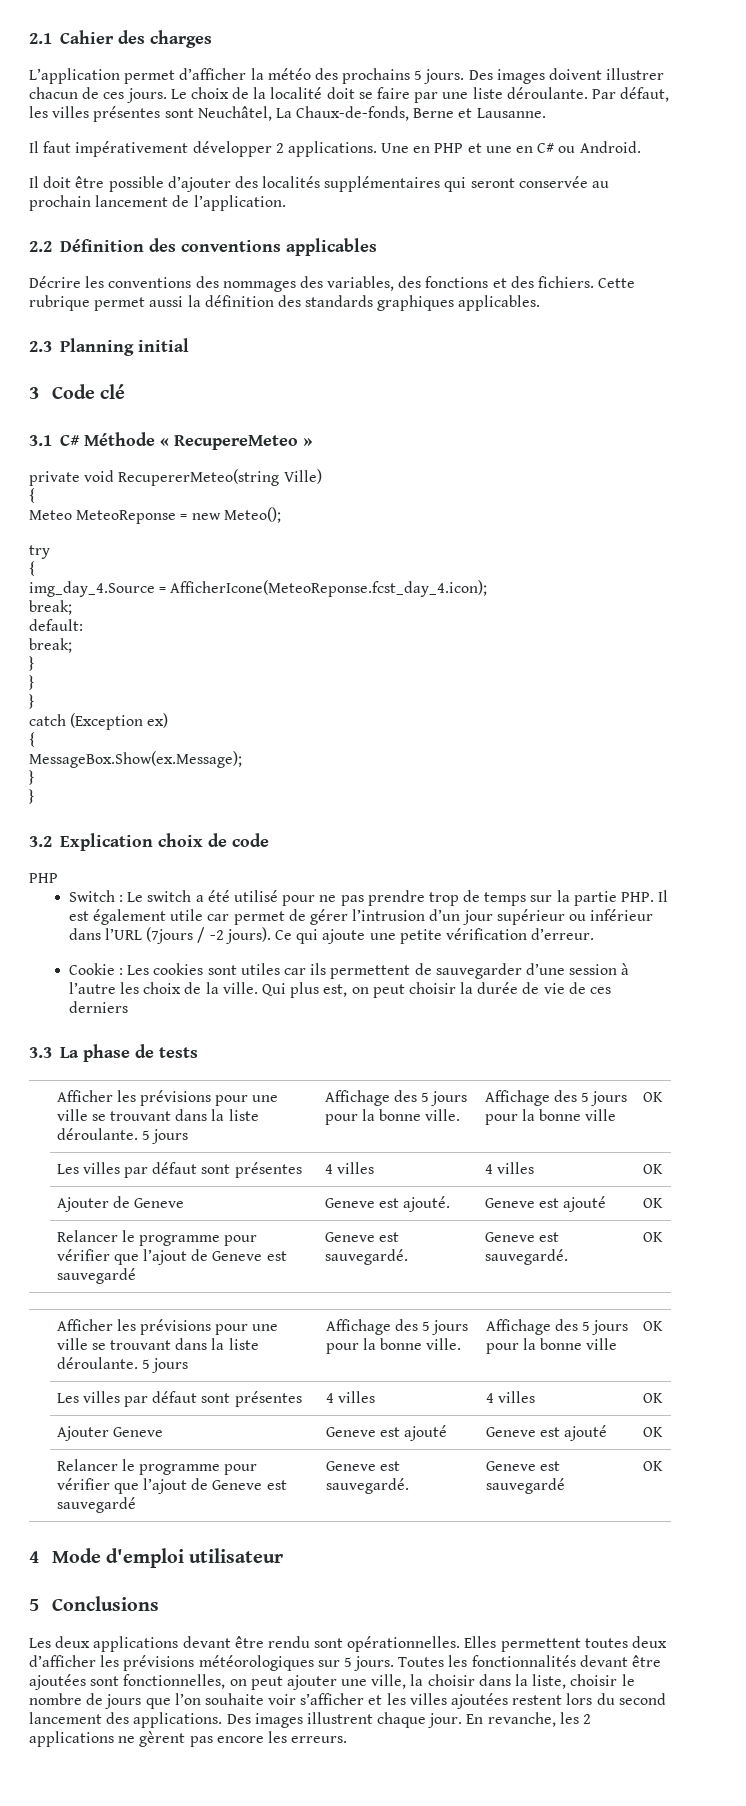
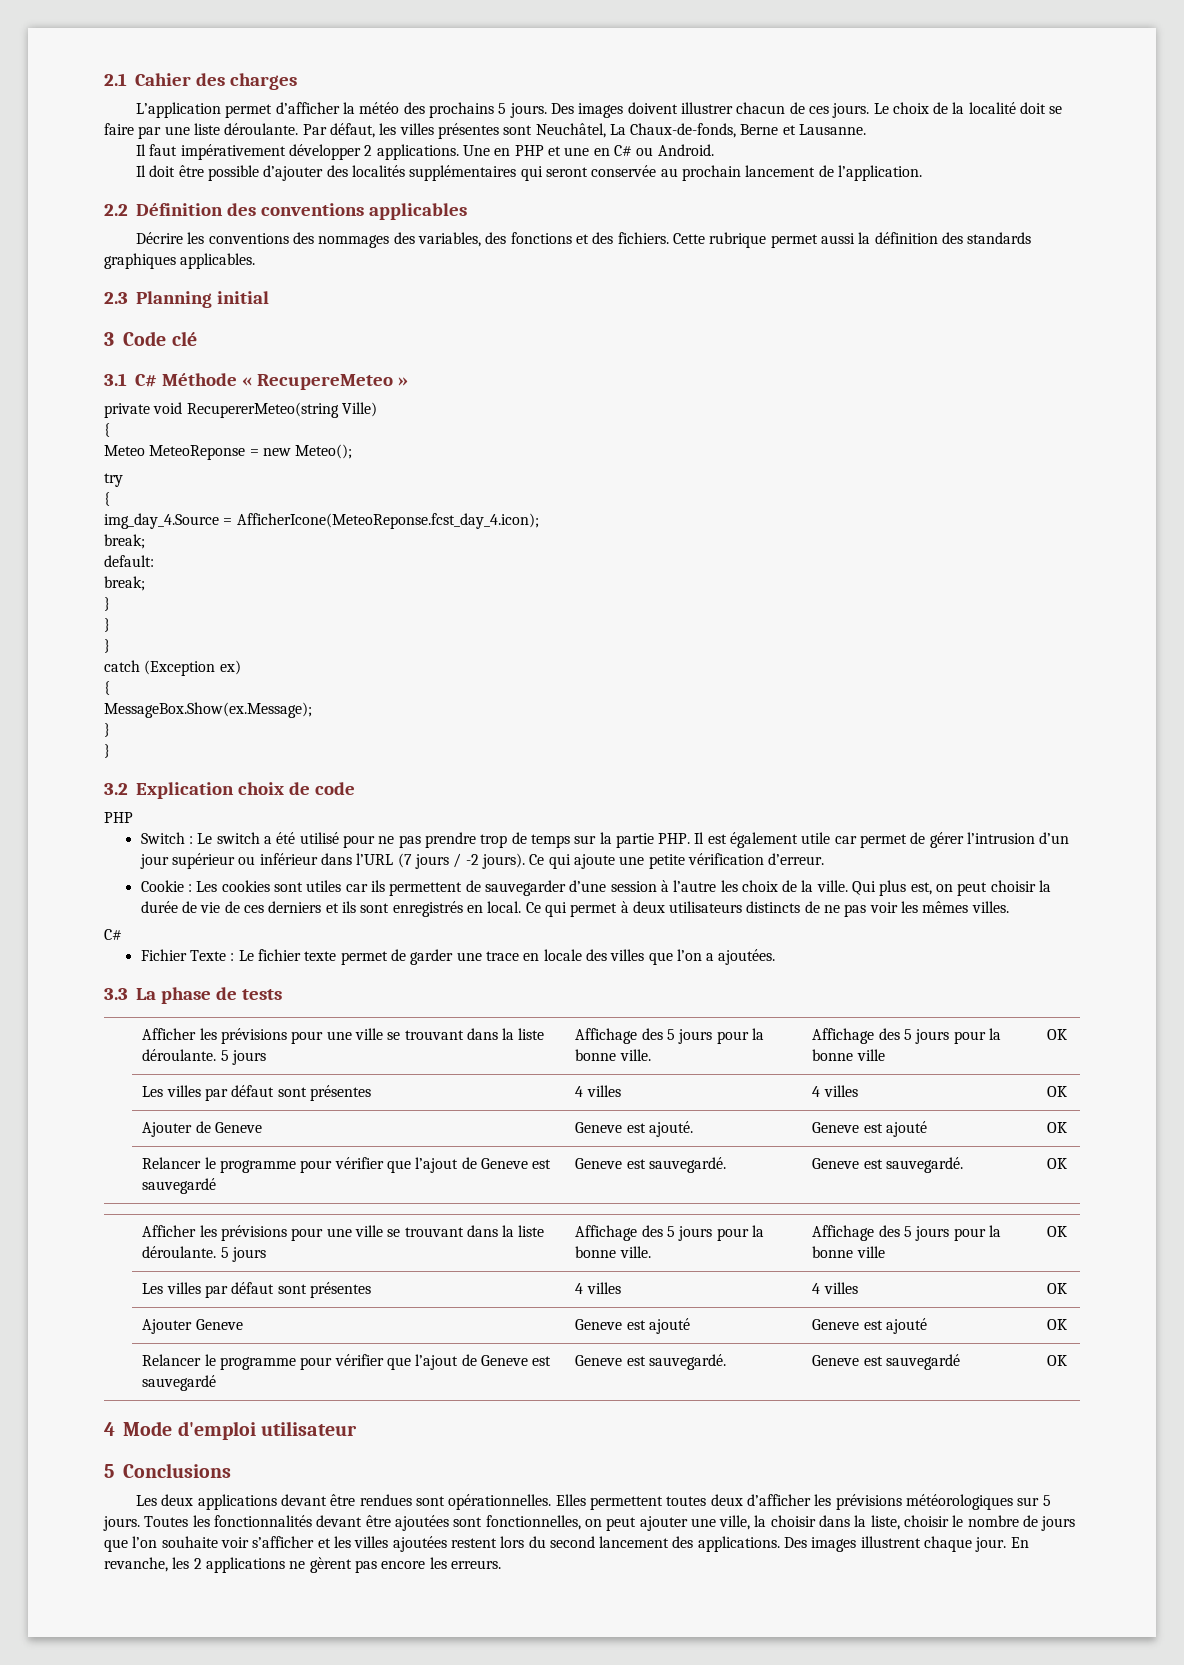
- Switch : Le switch a été utilisé pour ne pas prendre trop de temps sur la partie PHP. Il est également utile car permet de gérer l’intrusion d’un jour supérieur ou inférieur dans l’URL (7jours / -2 jours).
+ Switch : Le switch a été utilisé pour ne pas prendre trop de temps sur la partie PHP. Il est également utile car permet de gérer l’intrusion d’un jour supérieur ou inférieur dans l’URL (7 jours / -2 jours).
- Qui plus est, on peut choisir la durée de vie de ces derniers
+ Qui plus est, on peut choisir la durée de vie de ces derniers et ils sont enregistrés en local. Ce qui permet à deux utilisateurs distincts de ne pas voir les mêmes villes.
+ C#
+ Fichier Texte : Le fichier texte permet de garder une trace en locale des villes que l’on a ajoutées.
- Les deux applications devant être rendu sont opérationnelles.
+ Les deux applications devant être rendues sont opérationnelles.

